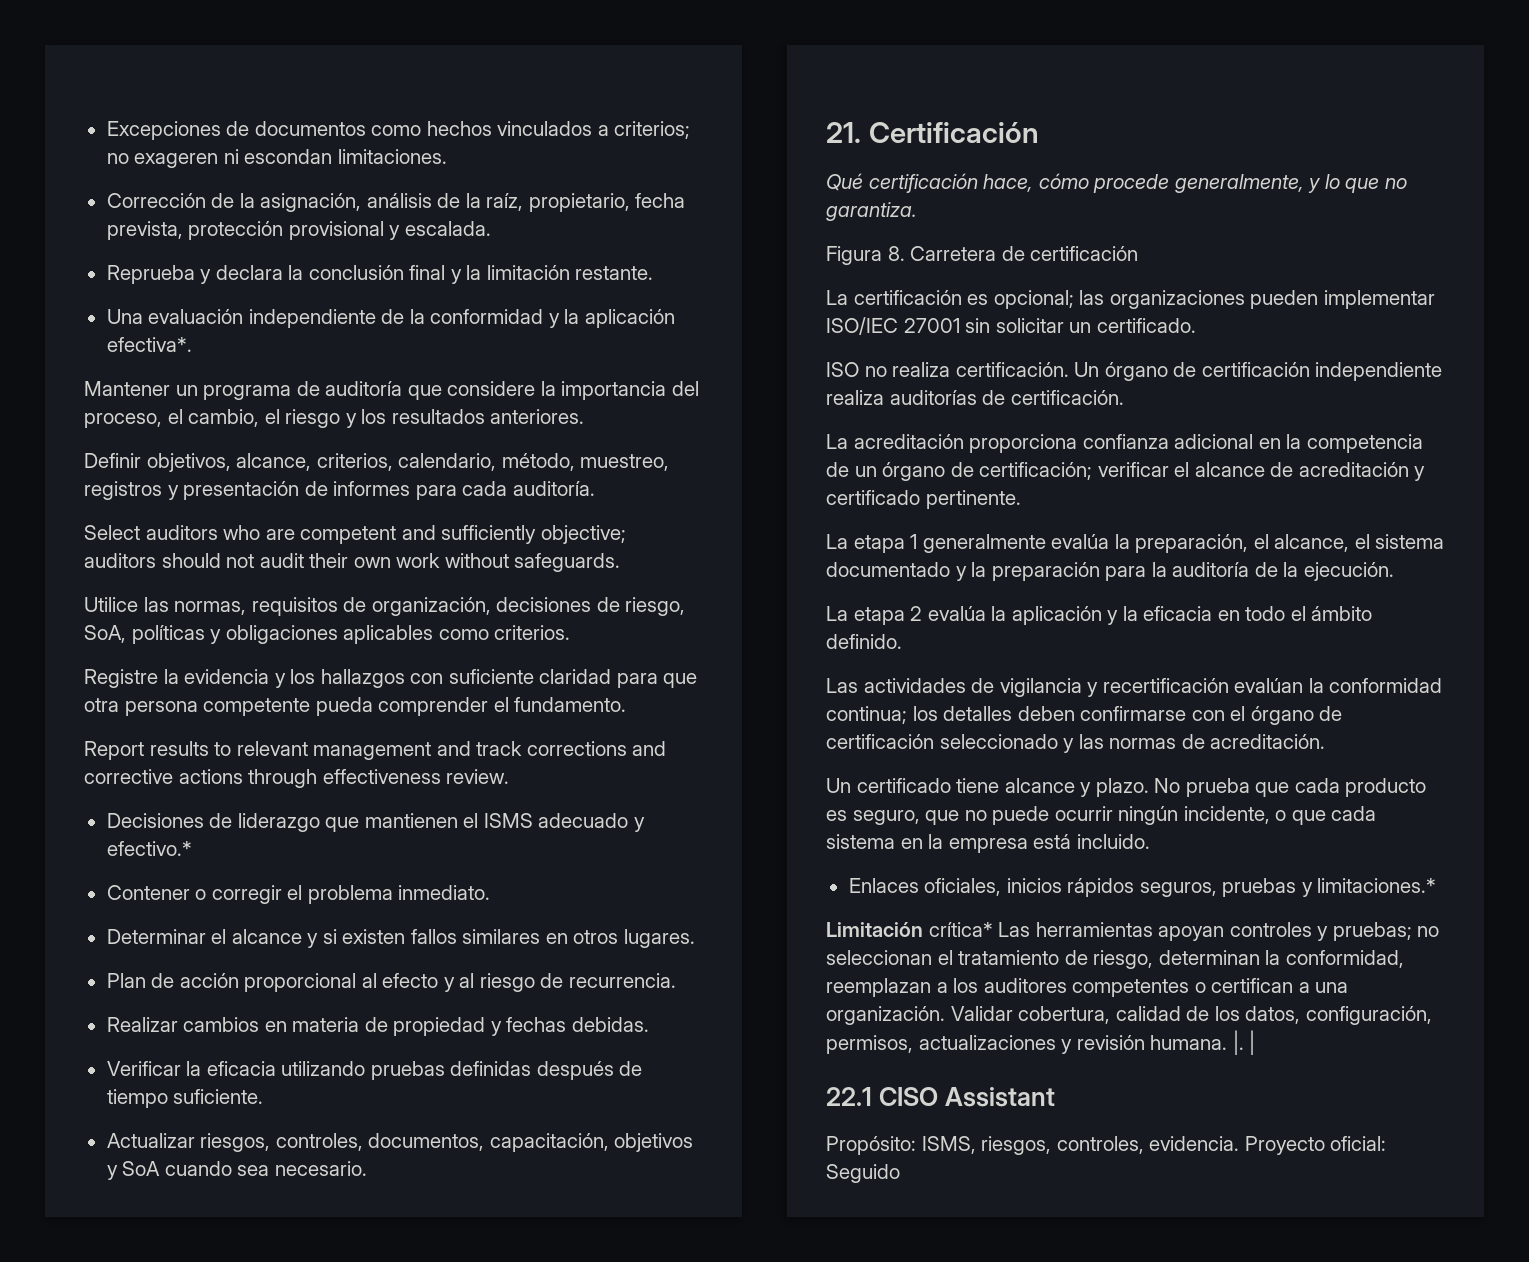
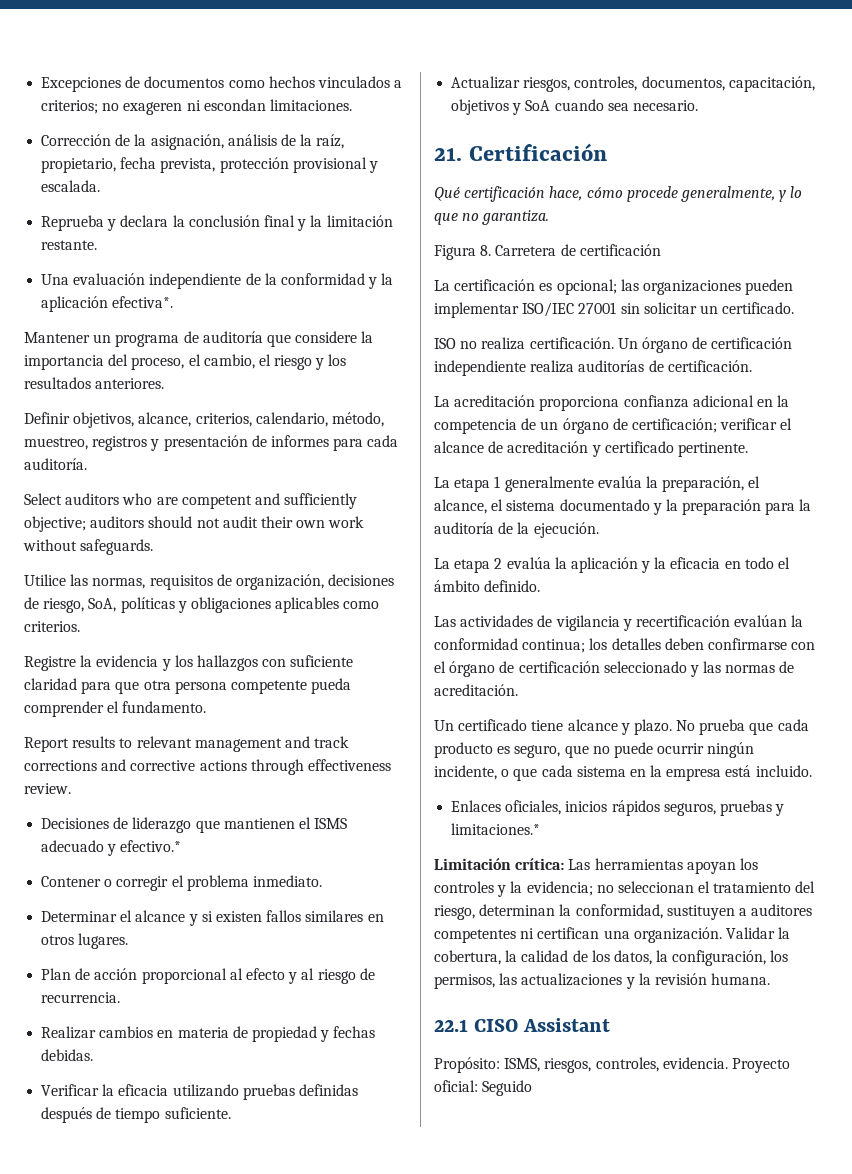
- Limitación crítica* Las herramientas apoyan controles y pruebas; no seleccionan el tratamiento de riesgo, determinan la conformidad, reemplazan a los auditores competentes o certifican a una organización. Validar cobertura, calidad de los datos, configuración, permisos, actualizaciones y revisión humana. |. |
+ Limitación crítica: Las herramientas apoyan los controles y la evidencia; no seleccionan el tratamiento del riesgo, determinan la conformidad, sustituyen a auditores competentes ni certifican una organización. Validar la cobertura, la calidad de los datos, la configuración, los permisos, las actualizaciones y la revisión humana.

